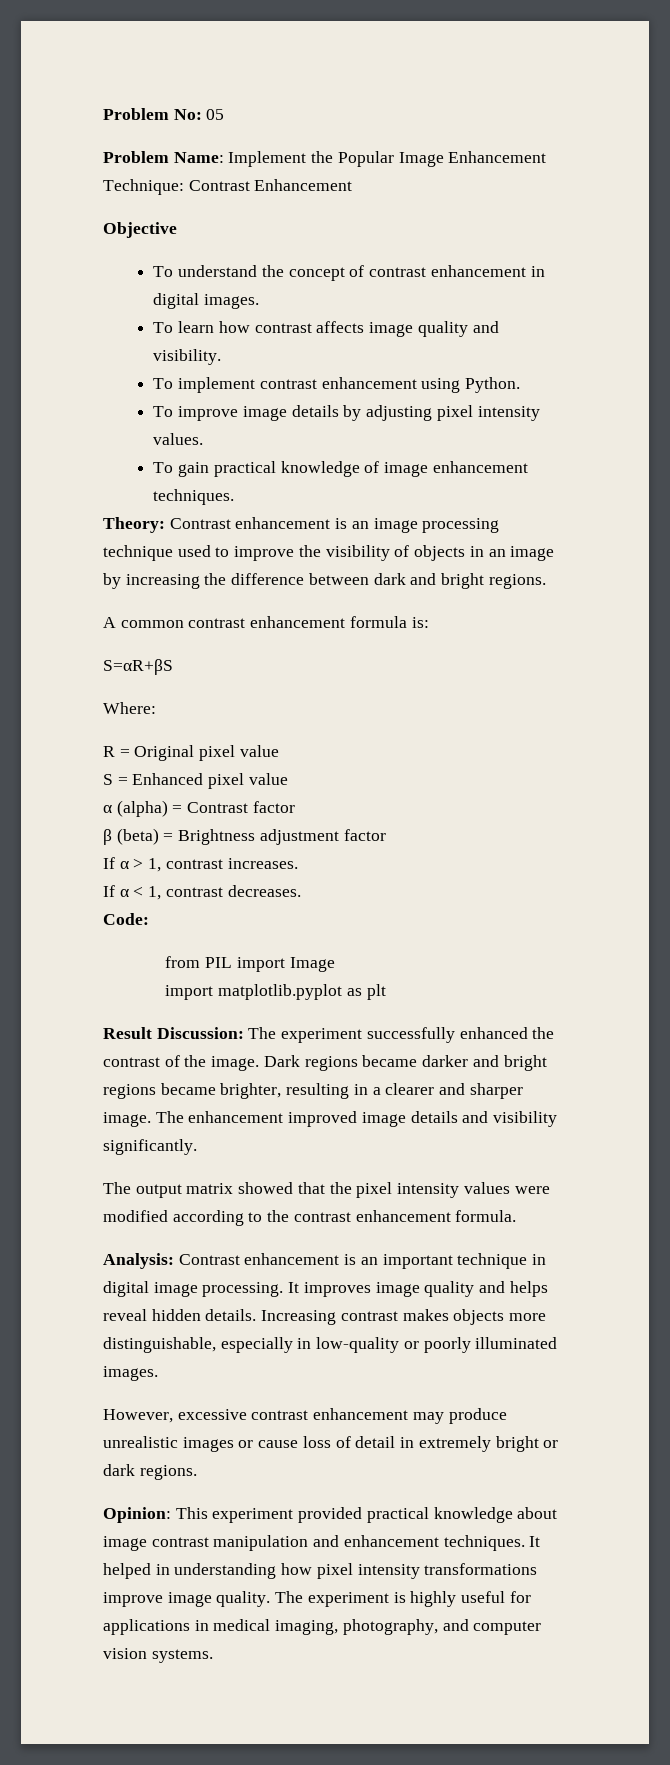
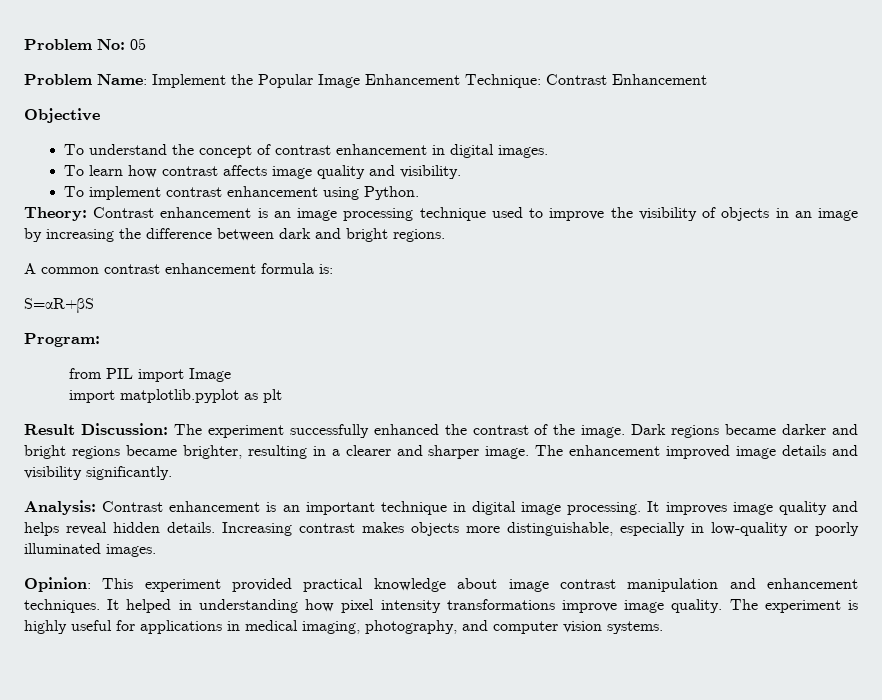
- To improve image details by adjusting pixel intensity values.
- To gain practical knowledge of image enhancement techniques.
- Where:
- R = Original pixel value
- S = Enhanced pixel value
- α (alpha) = Contrast factor
- β (beta) = Brightness adjustment factor
- If α > 1, contrast increases.
- If α < 1, contrast decreases.
- Code:
+ Program:
- The output matrix showed that the pixel intensity values were modified according to the contrast enhancement formula.
- However, excessive contrast enhancement may produce unrealistic images or cause loss of detail in extremely bright or dark regions.

